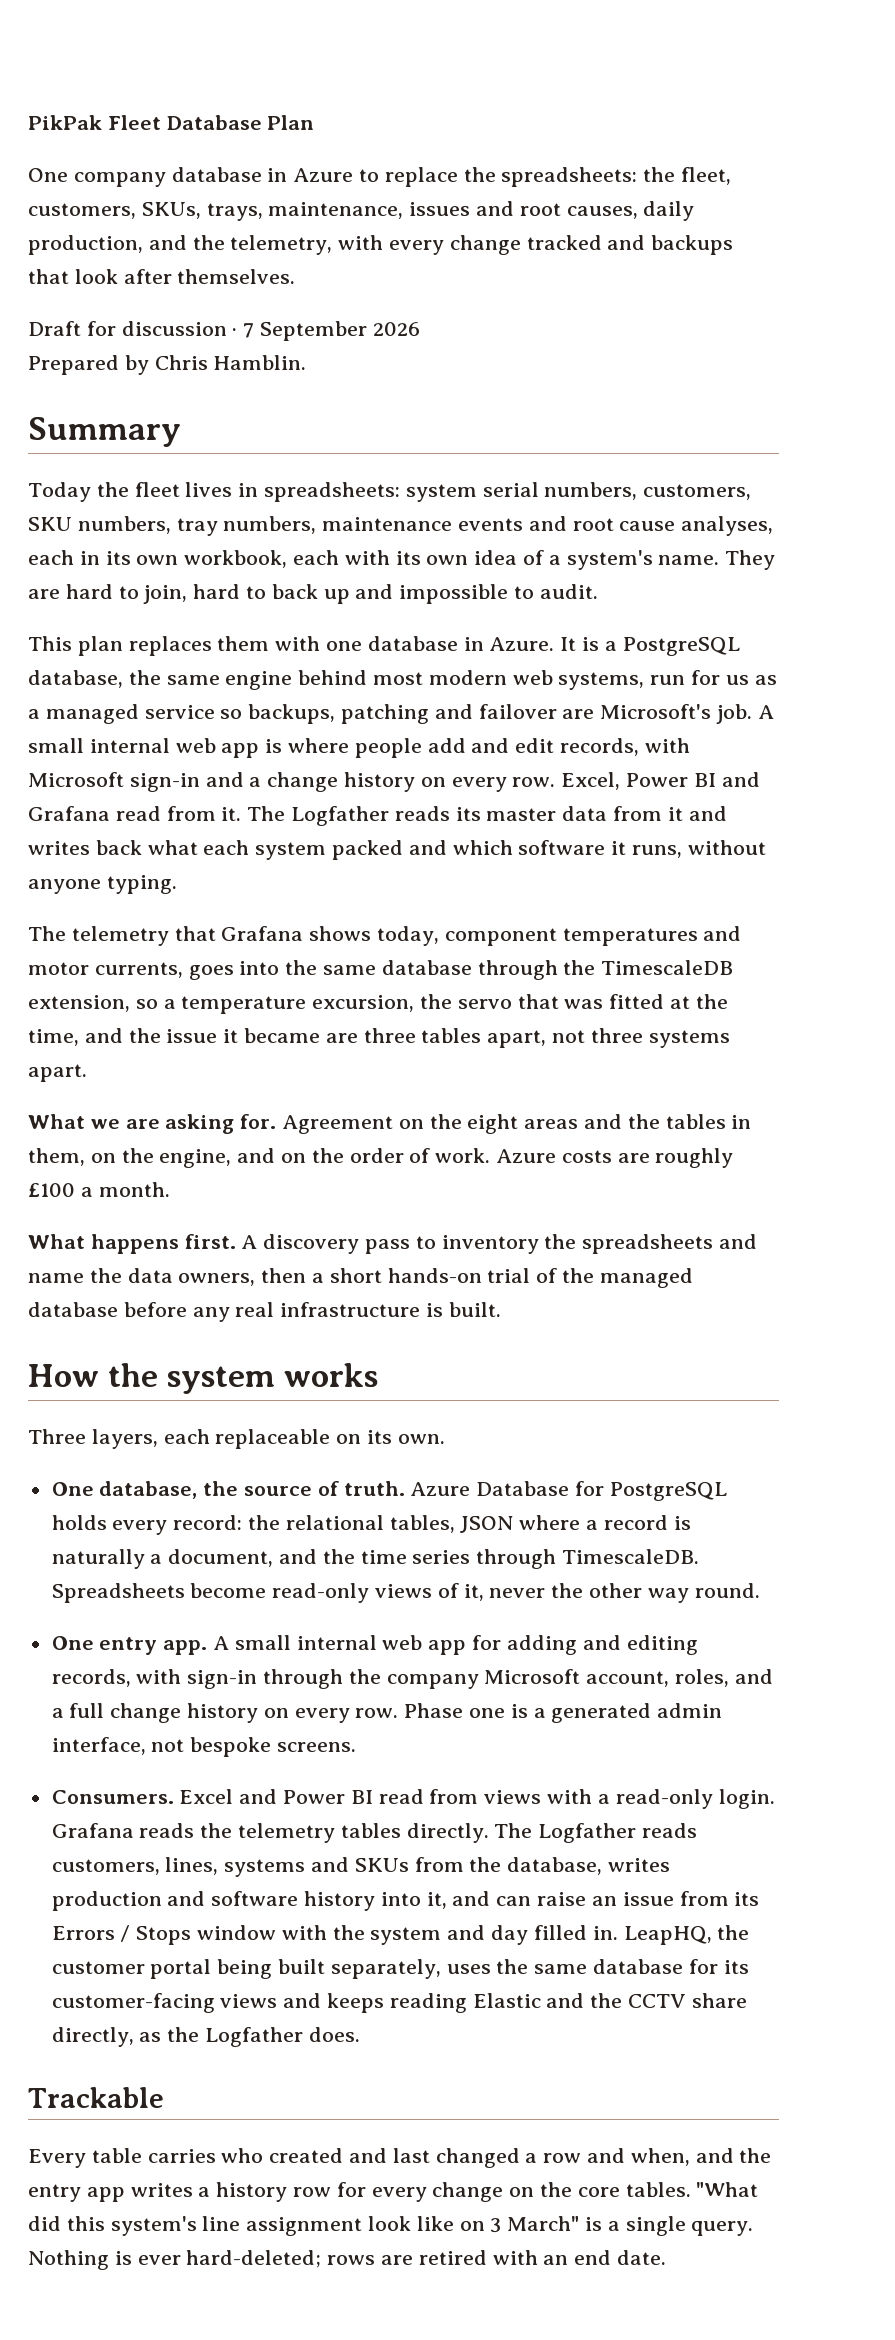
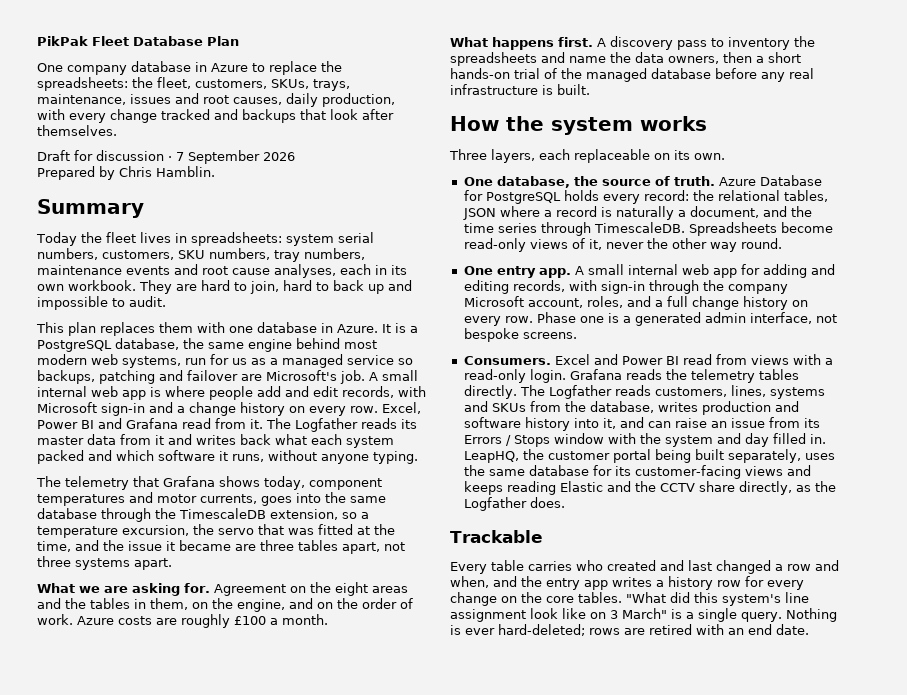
- One company database in Azure to replace the spreadsheets: the fleet, customers, SKUs, trays, maintenance, issues and root causes, daily production, and the telemetry, with every change tracked and backups that look after themselves.
+ One company database in Azure to replace the spreadsheets: the fleet, customers, SKUs, trays, maintenance, issues and root causes, daily production, with every change tracked and backups that look after themselves.
- Today the fleet lives in spreadsheets: system serial numbers, customers, SKU numbers, tray numbers, maintenance events and root cause analyses, each in its own workbook, each with its own idea of a system's name.
+ Today the fleet lives in spreadsheets: system serial numbers, customers, SKU numbers, tray numbers, maintenance events and root cause analyses, each in its own workbook.

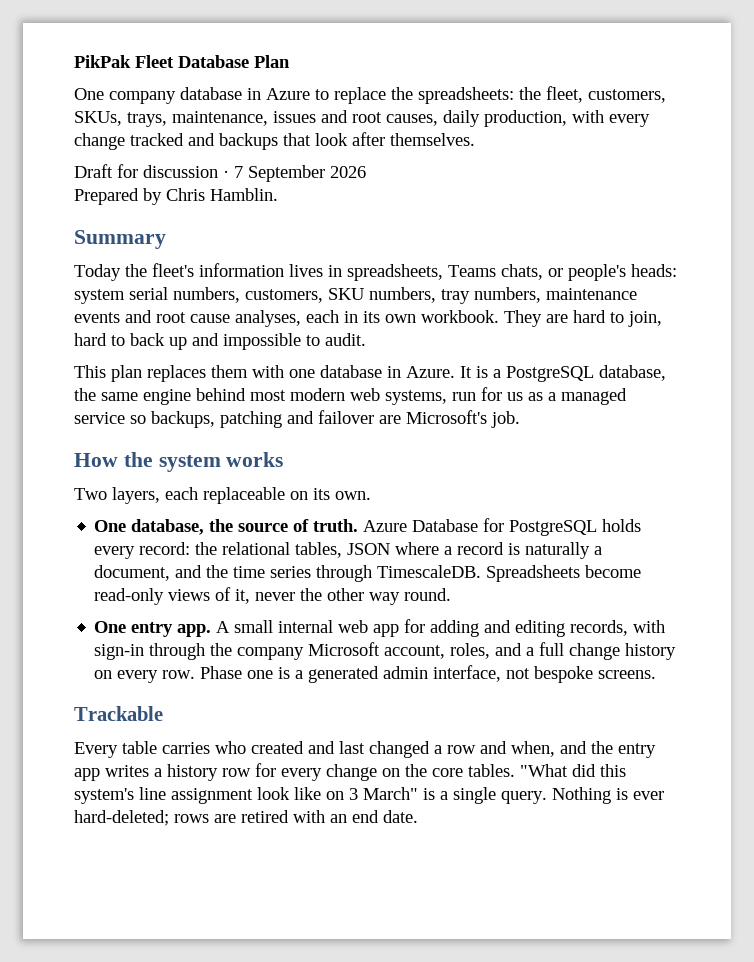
- Today the fleet lives in spreadsheets: system serial numbers, customers, SKU numbers, tray numbers, maintenance events and root cause analyses, each in its own workbook.
+ Today the fleet's information lives in spreadsheets, Teams chats, or people's heads: system serial numbers, customers, SKU numbers, tray numbers, maintenance events and root cause analyses, each in its own workbook.
- A small internal web app is where people add and edit records, with Microsoft sign-in and a change history on every row. Excel, Power BI and Grafana read from it. The Logfather reads its master data from it and writes back what each system packed and which software it runs, without anyone typing.
- The telemetry that Grafana shows today, component temperatures and motor currents, goes into the same database through the TimescaleDB extension, so a temperature excursion, the servo that was fitted at the time, and the issue it became are three tables apart, not three systems apart.
- What we are asking for. Agreement on the eight areas and the tables in them, on the engine, and on the order of work. Azure costs are roughly £100 a month.
- What happens first. A discovery pass to inventory the spreadsheets and name the data owners, then a short hands-on trial of the managed database before any real infrastructure is built.
- Three layers, each replaceable on its own.
+ Two layers, each replaceable on its own.
- Consumers. Excel and Power BI read from views with a read-only login. Grafana reads the telemetry tables directly. The Logfather reads customers, lines, systems and SKUs from the database, writes production and software history into it, and can raise an issue from its Errors / Stops window with the system and day filled in. LeapHQ, the customer portal being built separately, uses the same database for its customer-facing views and keeps reading Elastic and the CCTV share directly, as the Logfather does.

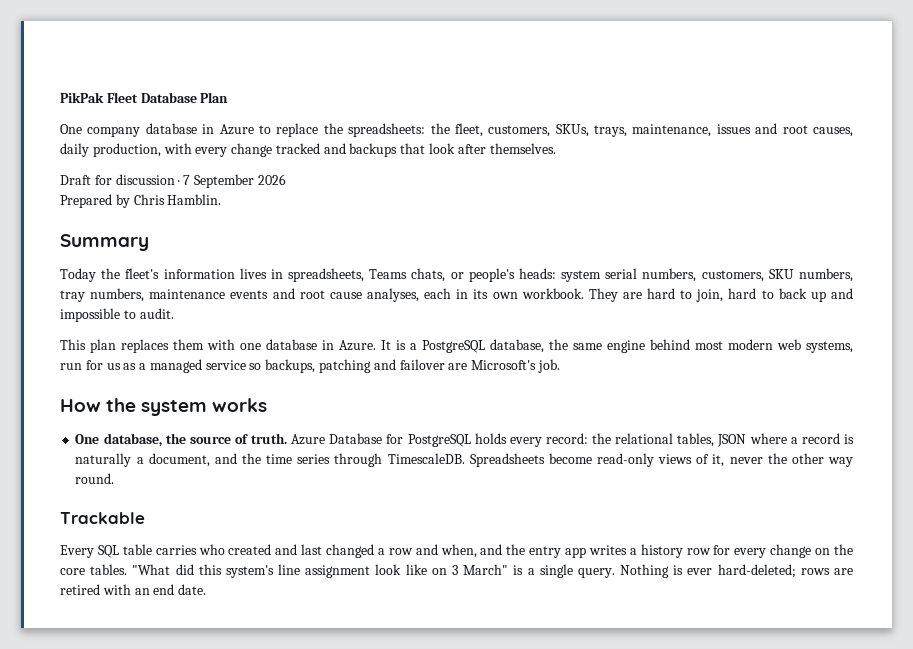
- Two layers, each replaceable on its own.
- One entry app. A small internal web app for adding and editing records, with sign-in through the company Microsoft account, roles, and a full change history on every row. Phase one is a generated admin interface, not bespoke screens.
- Every table carries who created and last changed a row and when, and the entry app writes a history row for every change on the core tables.
+ Every SQL table carries who created and last changed a row and when, and the entry app writes a history row for every change on the core tables.

